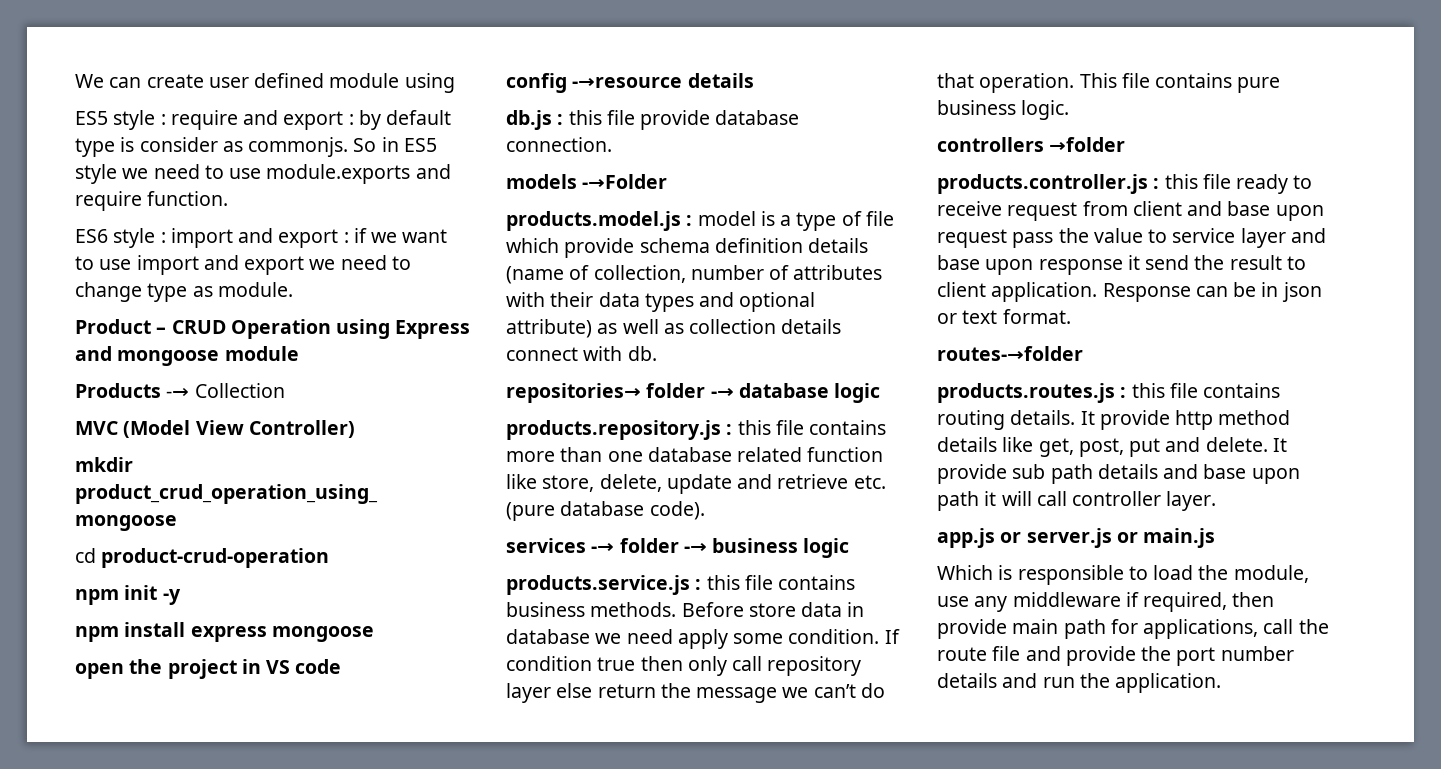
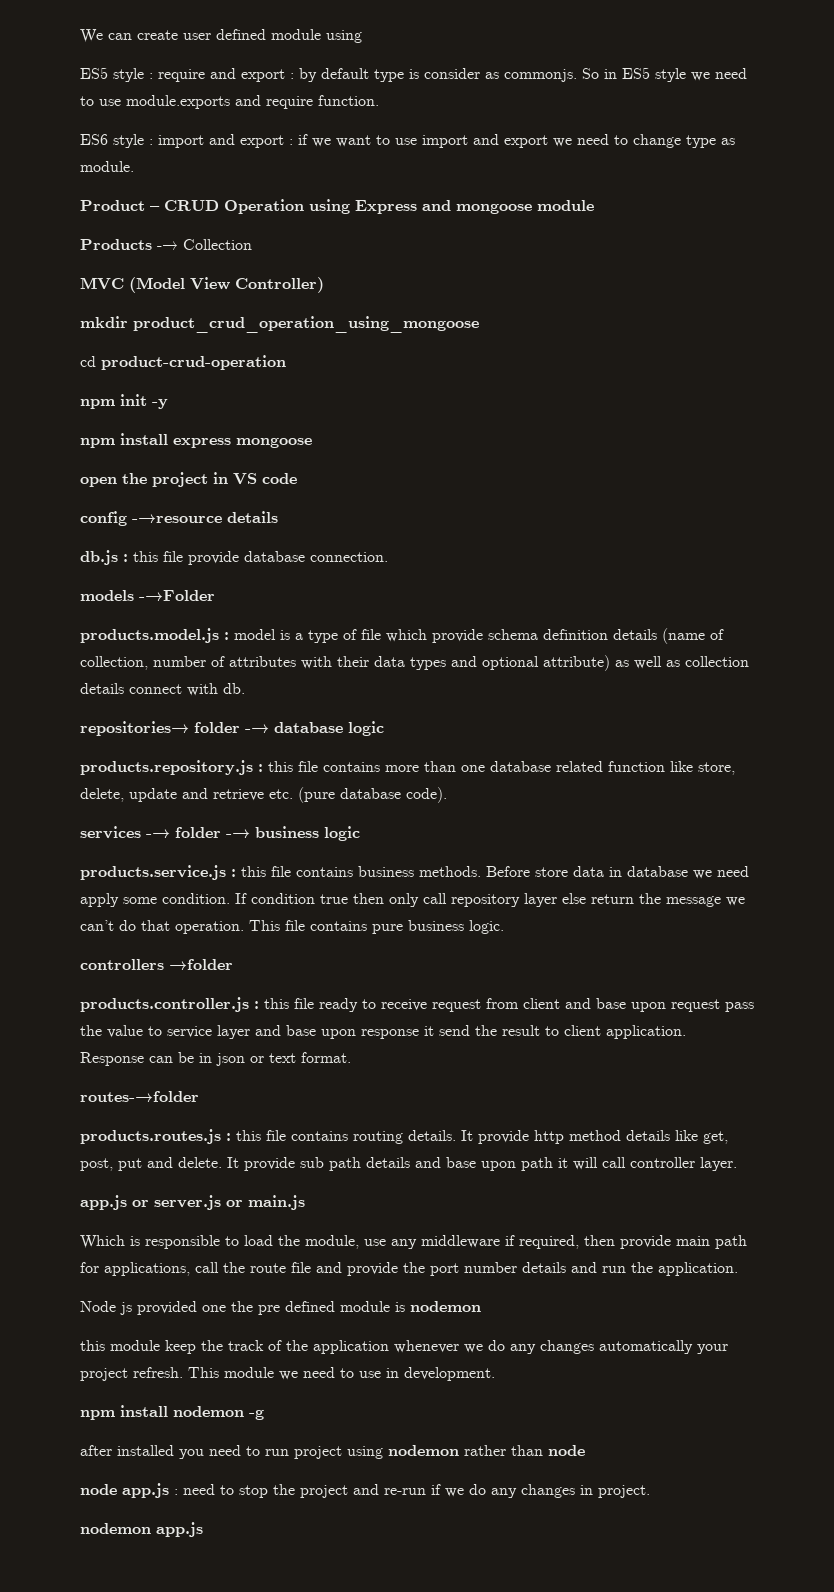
+ Node js provided one the pre defined module is nodemon
+ this module keep the track of the application whenever we do any changes automatically your project refresh. This module we need to use in development.
+ npm install nodemon -g
+ after installed you need to run project using nodemon rather than node
+ node app.js : need to stop the project and re-run if we do any changes in project.
+ nodemon app.js

